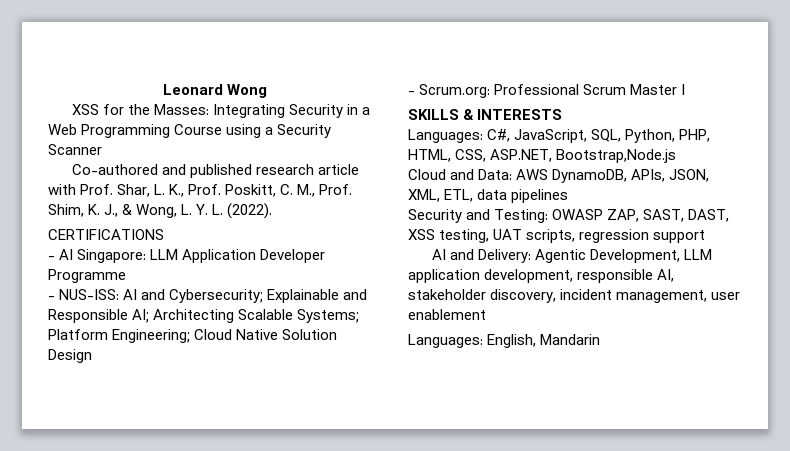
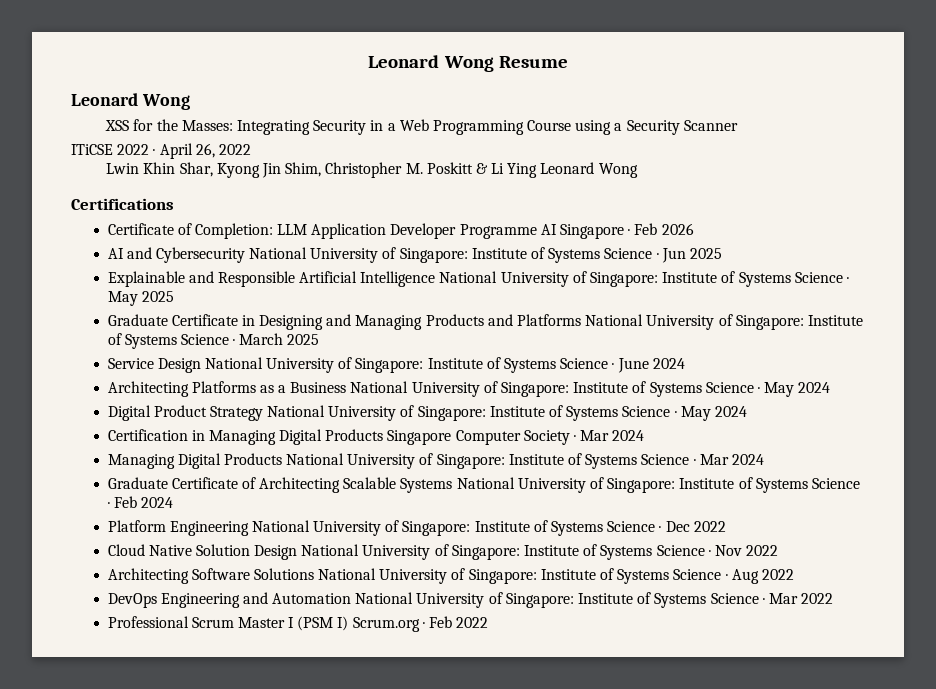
+ Leonard Wong Resume
- Co-authored and published research article with Prof. Shar, L. K., Prof. Poskitt, C. M., Prof. Shim, K. J., & Wong, L. Y. L. (2022).
- CERTIFICATIONS
- - AI Singapore: LLM Application Developer Programme
- - NUS-ISS: AI and Cybersecurity; Explainable and Responsible AI; Architecting Scalable Systems; Platform Engineering; Cloud Native Solution Design
- - Scrum.org: Professional Scrum Master I
- SKILLS & INTERESTS
- Languages: C#, JavaScript, SQL, Python, PHP, HTML, CSS, ASP.NET, Bootstrap,Node.js
- Cloud and Data: AWS DynamoDB, APIs, JSON, XML, ETL, data pipelines
- Security and Testing: OWASP ZAP, SAST, DAST, XSS testing, UAT scripts, regression support
- AI and Delivery: Agentic Development, LLM application development, responsible AI, stakeholder discovery, incident management, user enablement
- Languages: English, Mandarin
+ ITiCSE 2022 · April 26, 2022
+ Lwin Khin Shar, Kyong Jin Shim, Christopher M. Poskitt & Li Ying Leonard Wong
+ Certifications
+ Certificate of Completion: LLM Application Developer Programme AI Singapore · Feb 2026
+ AI and Cybersecurity National University of Singapore: Institute of Systems Science · Jun 2025
+ Explainable and Responsible Artificial Intelligence National University of Singapore: Institute of Systems Science · May 2025
+ Graduate Certificate in Designing and Managing Products and Platforms National University of Singapore: Institute of Systems Science · March 2025
+ Service Design National University of Singapore: Institute of Systems Science · June 2024
+ Architecting Platforms as a Business National University of Singapore: Institute of Systems Science · May 2024
+ Digital Product Strategy National University of Singapore: Institute of Systems Science · May 2024
+ Certification in Managing Digital Products Singapore Computer Society · Mar 2024
+ Managing Digital Products National University of Singapore: Institute of Systems Science · Mar 2024
+ Graduate Certificate of Architecting Scalable Systems National University of Singapore: Institute of Systems Science · Feb 2024
+ Platform Engineering National University of Singapore: Institute of Systems Science · Dec 2022
+ Cloud Native Solution Design National University of Singapore: Institute of Systems Science · Nov 2022
+ Architecting Software Solutions National University of Singapore: Institute of Systems Science · Aug 2022
+ DevOps Engineering and Automation National University of Singapore: Institute of Systems Science · Mar 2022
+ Professional Scrum Master I (PSM I) Scrum.org · Feb 2022

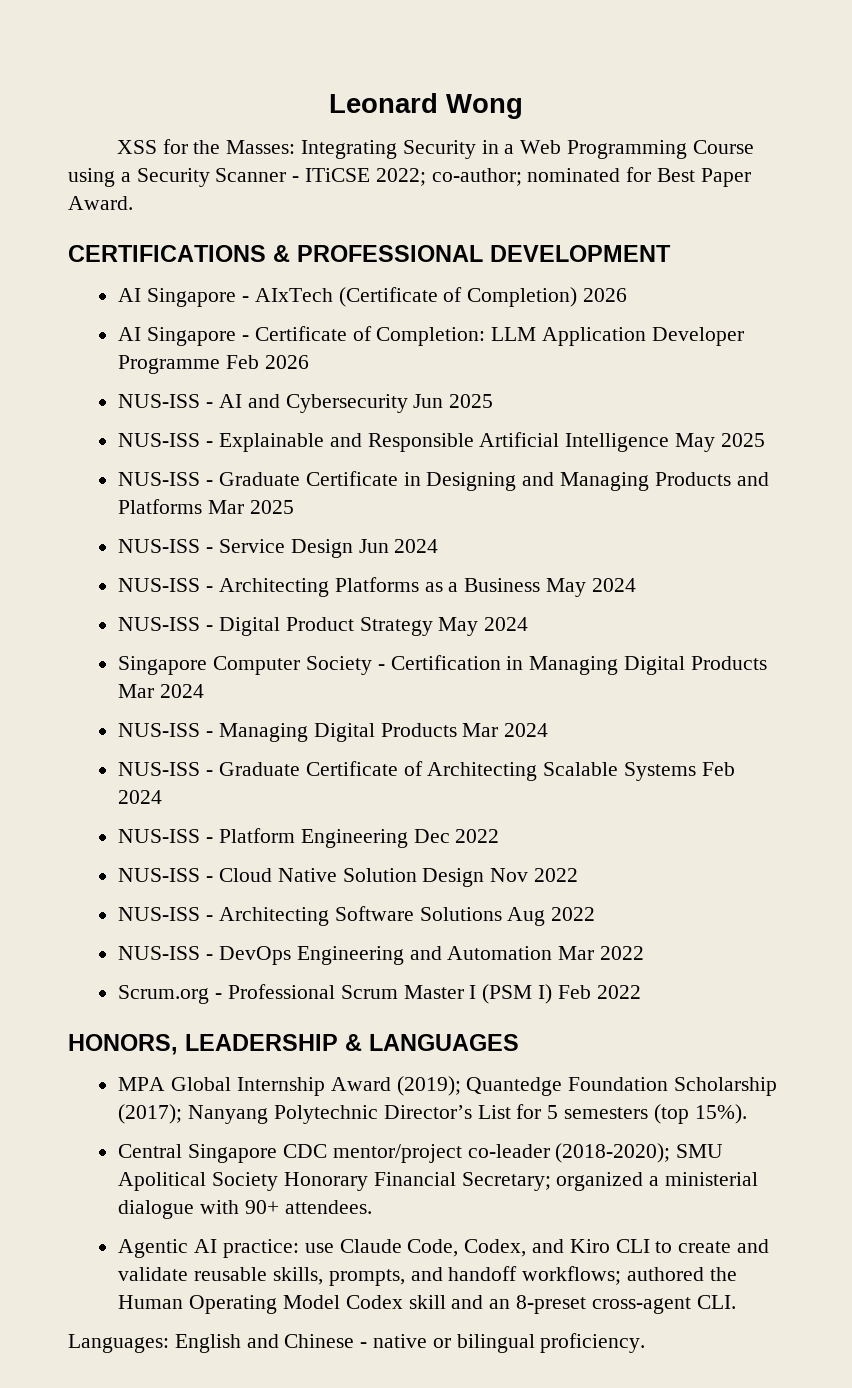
- Leonard Wong Resume
- XSS for the Masses: Integrating Security in a Web Programming Course using a Security Scanner
- ITiCSE 2022 · April 26, 2022
- Lwin Khin Shar, Kyong Jin Shim, Christopher M. Poskitt & Li Ying Leonard Wong
- Certifications
- Certificate of Completion: LLM Application Developer Programme AI Singapore · Feb 2026
+ XSS for the Masses: Integrating Security in a Web Programming Course using a Security Scanner - ITiCSE 2022; co-author; nominated for Best Paper Award.
+ CERTIFICATIONS & PROFESSIONAL DEVELOPMENT
+ AI Singapore - AIxTech (Certificate of Completion) 2026
+ AI Singapore - Certificate of Completion: LLM Application Developer Programme Feb 2026
- AI and Cybersecurity National University of Singapore: Institute of Systems Science · Jun 2025
+ NUS-ISS - AI and Cybersecurity Jun 2025
- Explainable and Responsible Artificial Intelligence National University of Singapore: Institute of Systems Science · May 2025
+ NUS-ISS - Explainable and Responsible Artificial Intelligence May 2025
- Graduate Certificate in Designing and Managing Products and Platforms National University of Singapore: Institute of Systems Science · March 2025
- Service Design National University of Singapore: Institute of Systems Science · June 2024
- Architecting Platforms as a Business National University of Singapore: Institute of Systems Science · May 2024
- Digital Product Strategy National University of Singapore: Institute of Systems Science · May 2024
- Certification in Managing Digital Products Singapore Computer Society · Mar 2024
- Managing Digital Products National University of Singapore: Institute of Systems Science · Mar 2024
- Graduate Certificate of Architecting Scalable Systems National University of Singapore: Institute of Systems Science · Feb 2024
- Platform Engineering National University of Singapore: Institute of Systems Science · Dec 2022
+ NUS-ISS - Graduate Certificate in Designing and Managing Products and Platforms Mar 2025
+ NUS-ISS - Service Design Jun 2024
+ NUS-ISS - Architecting Platforms as a Business May 2024
+ NUS-ISS - Digital Product Strategy May 2024
+ Singapore Computer Society - Certification in Managing Digital Products Mar 2024
+ NUS-ISS - Managing Digital Products Mar 2024
+ NUS-ISS - Graduate Certificate of Architecting Scalable Systems Feb 2024
+ NUS-ISS - Platform Engineering Dec 2022
- Cloud Native Solution Design National University of Singapore: Institute of Systems Science · Nov 2022
+ NUS-ISS - Cloud Native Solution Design Nov 2022
- Architecting Software Solutions National University of Singapore: Institute of Systems Science · Aug 2022
+ NUS-ISS - Architecting Software Solutions Aug 2022
- DevOps Engineering and Automation National University of Singapore: Institute of Systems Science · Mar 2022
+ NUS-ISS - DevOps Engineering and Automation Mar 2022
- Professional Scrum Master I (PSM I) Scrum.org · Feb 2022
+ Scrum.org - Professional Scrum Master I (PSM I) Feb 2022
+ HONORS, LEADERSHIP & LANGUAGES
+ MPA Global Internship Award (2019); Quantedge Foundation Scholarship (2017); Nanyang Polytechnic Director’s List for 5 semesters (top 15%).
+ Central Singapore CDC mentor/project co-leader (2018-2020); SMU Apolitical Society Honorary Financial Secretary; organized a ministerial dialogue with 90+ attendees.
+ Agentic AI practice: use Claude Code, Codex, and Kiro CLI to create and validate reusable skills, prompts, and handoff workflows; authored the Human Operating Model Codex skill and an 8-preset cross-agent CLI.
+ Languages: English and Chinese - native or bilingual proficiency.

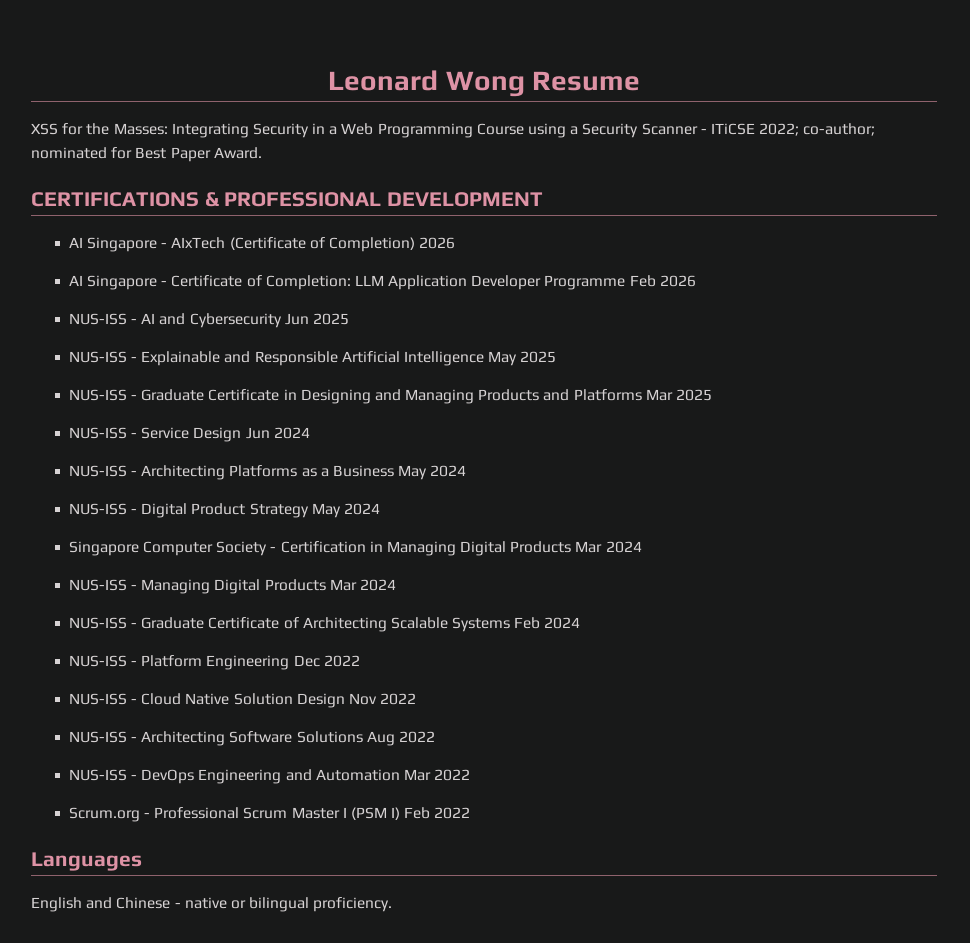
- Leonard Wong
+ Leonard Wong Resume
- HONORS, LEADERSHIP & LANGUAGES
- MPA Global Internship Award (2019); Quantedge Foundation Scholarship (2017); Nanyang Polytechnic Director’s List for 5 semesters (top 15%).
- Central Singapore CDC mentor/project co-leader (2018-2020); SMU Apolitical Society Honorary Financial Secretary; organized a ministerial dialogue with 90+ attendees.
- Agentic AI practice: use Claude Code, Codex, and Kiro CLI to create and validate reusable skills, prompts, and handoff workflows; authored the Human Operating Model Codex skill and an 8-preset cross-agent CLI.
- Languages: English and Chinese - native or bilingual proficiency.
+ Languages
+ English and Chinese - native or bilingual proficiency.

